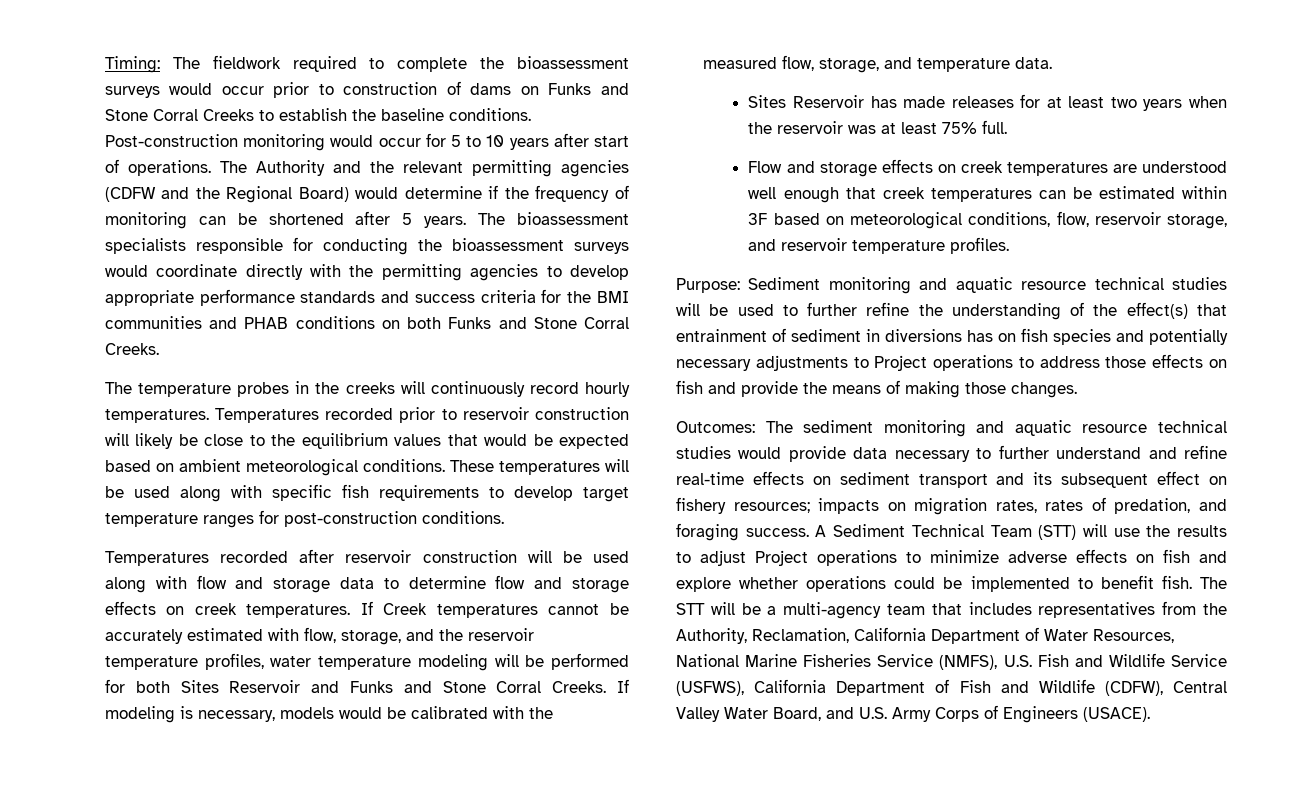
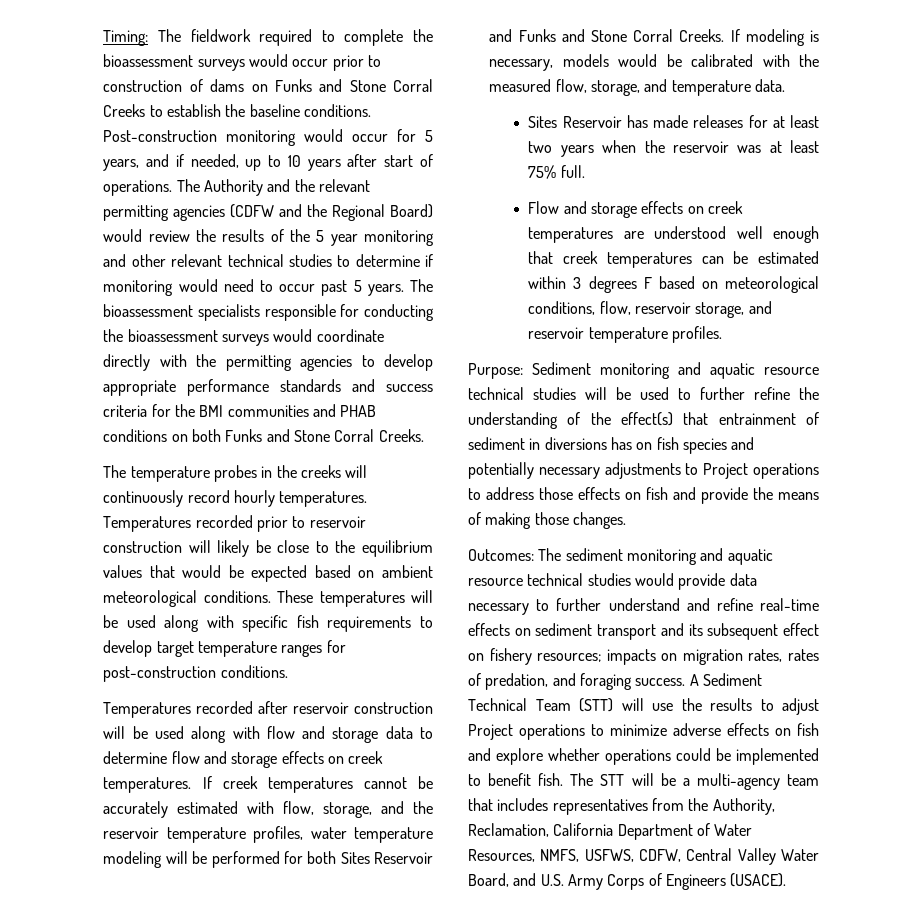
- Post-construction monitoring would occur for 5 to 10 years after start of operations.
+ Post-construction monitoring would occur for 5 years, and if needed, up to 10 years after start of operations.
- The Authority and the relevant permitting agencies (CDFW and the Regional Board) would determine if the frequency of monitoring can be shortened after 5 years.
+ The Authority and the relevant permitting agencies (CDFW and the Regional Board) would review the results of the 5 year monitoring and other relevant technical studies to determine if monitoring would need to occur past 5 years.
- If Creek temperatures cannot be accurately estimated with flow, storage, and the reservoir temperature profiles, water temperature modeling will be performed for both Sites Reservoir and Funks and Stone Corral Creeks.
+ If creek temperatures cannot be accurately estimated with flow, storage, and the reservoir temperature profiles, water temperature modeling will be performed for both Sites Reservoir and Funks and Stone Corral Creeks.
- Flow and storage effects on creek temperatures are understood well enough that creek temperatures can be estimated within 3F based on meteorological conditions, flow, reservoir storage, and reservoir temperature profiles.
+ Flow and storage effects on creek temperatures are understood well enough that creek temperatures can be estimated within 3 degrees F based on meteorological conditions, flow, reservoir storage, and reservoir temperature profiles.
- The STT will be a multi-agency team that includes representatives from the Authority, Reclamation, California Department of Water Resources, National Marine Fisheries Service (NMFS), U.S. Fish and Wildlife Service (USFWS), California Department of Fish and Wildlife (CDFW), Central Valley Water Board, and U.S. Army Corps of Engineers (USACE).
+ The STT will be a multi-agency team that includes representatives from the Authority, Reclamation, California Department of Water Resources, NMFS, USFWS, CDFW, Central Valley Water Board, and U.S. Army Corps of Engineers (USACE).

